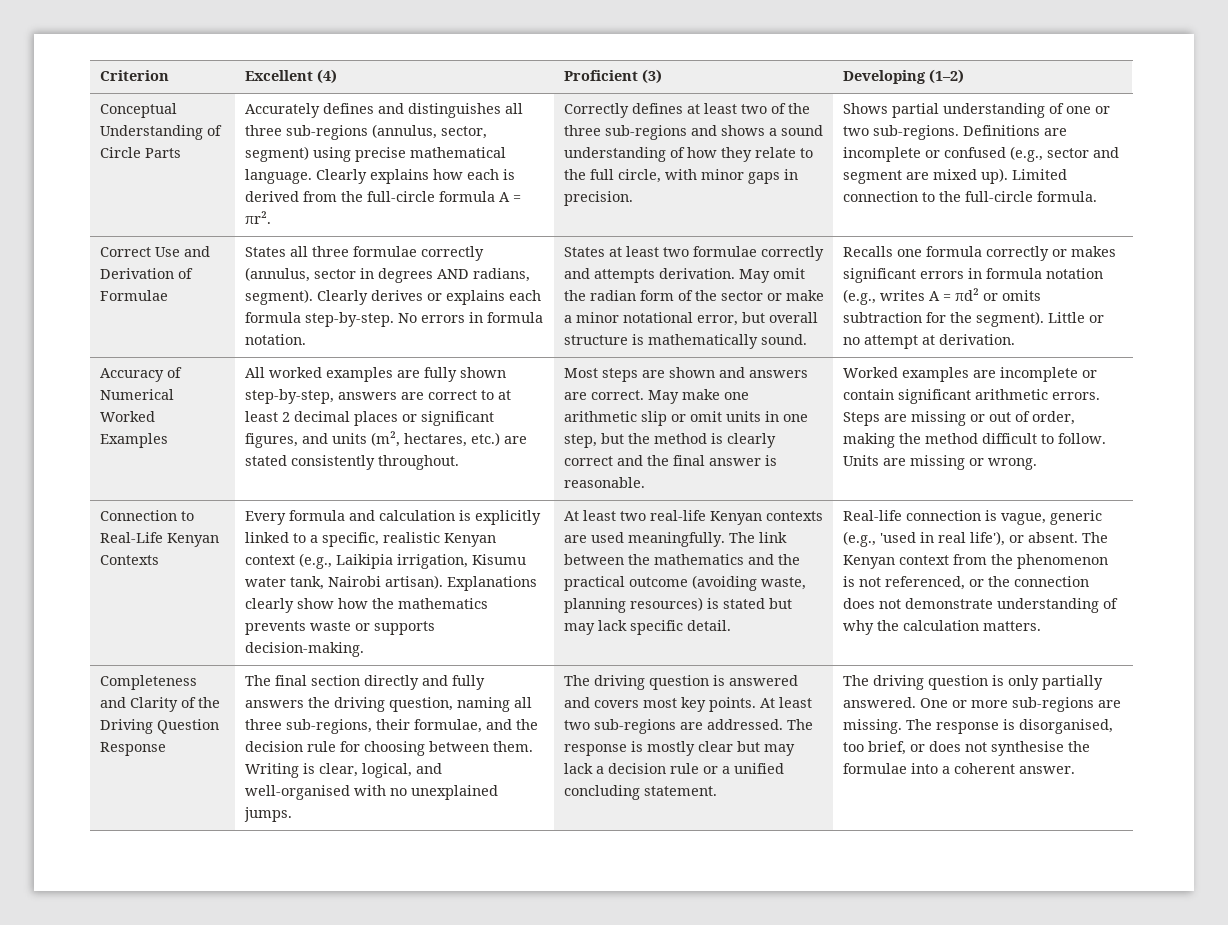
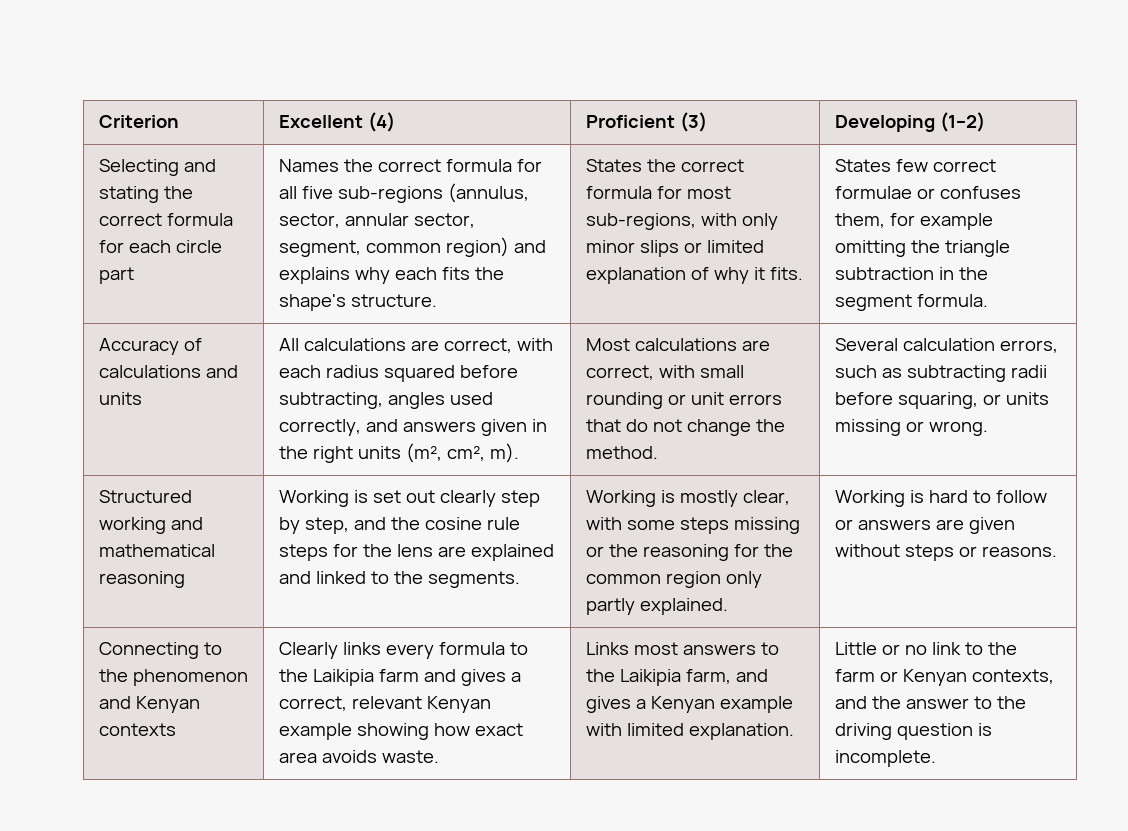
- Conceptual Understanding of Circle Parts | Accurately defines and distinguishes all three sub-regions (annulus, sector, segment) using precise mathematical language. Clearly explains how each is derived from the full-circle formula A = πr². | Correctly defines at least two of the three sub-regions and shows a sound understanding of how they relate to the full circle, with minor gaps in precision. | Shows partial understanding of one or two sub-regions. Definitions are incomplete or confused (e.g., sector and segment are mixed up). Limited connection to the full-circle formula.
- Correct Use and Derivation of Formulae | States all three formulae correctly (annulus, sector in degrees AND radians, segment). Clearly derives or explains each formula step-by-step. No errors in formula notation. | States at least two formulae correctly and attempts derivation. May omit the radian form of the sector or make a minor notational error, but overall structure is mathematically sound. | Recalls one formula correctly or makes significant errors in formula notation (e.g., writes A = πd² or omits subtraction for the segment). Little or no attempt at derivation.
- Accuracy of Numerical Worked Examples | All worked examples are fully shown step-by-step, answers are correct to at least 2 decimal places or significant figures, and units (m², hectares, etc.) are stated consistently throughout. | Most steps are shown and answers are correct. May make one arithmetic slip or omit units in one step, but the method is clearly correct and the final answer is reasonable. | Worked examples are incomplete or contain significant arithmetic errors. Steps are missing or out of order, making the method difficult to follow. Units are missing or wrong.
- Connection to Real-Life Kenyan Contexts | Every formula and calculation is explicitly linked to a specific, realistic Kenyan context (e.g., Laikipia irrigation, Kisumu water tank, Nairobi artisan). Explanations clearly show how the mathematics prevents waste or supports decision-making. | At least two real-life Kenyan contexts are used meaningfully. The link between the mathematics and the practical outcome (avoiding waste, planning resources) is stated but may lack specific detail. | Real-life connection is vague, generic (e.g., 'used in real life'), or absent. The Kenyan context from the phenomenon is not referenced, or the connection does not demonstrate understanding of why the calculation matters.
- Completeness and Clarity of the Driving Question Response | The final section directly and fully answers the driving question, naming all three sub-regions, their formulae, and the decision rule for choosing between them. Writing is clear, logical, and well-organised with no unexplained jumps. | The driving question is answered and covers most key points. At least two sub-regions are addressed. The response is mostly clear but may lack a decision rule or a unified concluding statement. | The driving question is only partially answered. One or more sub-regions are missing. The response is disorganised, too brief, or does not synthesise the formulae into a coherent answer.
+ Selecting and stating the correct formula for each circle part | Names the correct formula for all five sub-regions (annulus, sector, annular sector, segment, common region) and explains why each fits the shape's structure. | States the correct formula for most sub-regions, with only minor slips or limited explanation of why it fits. | States few correct formulae or confuses them, for example omitting the triangle subtraction in the segment formula.
+ Accuracy of calculations and units | All calculations are correct, with each radius squared before subtracting, angles used correctly, and answers given in the right units (m², cm², m). | Most calculations are correct, with small rounding or unit errors that do not change the method. | Several calculation errors, such as subtracting radii before squaring, or units missing or wrong.
+ Structured working and mathematical reasoning | Working is set out clearly step by step, and the cosine rule steps for the lens are explained and linked to the segments. | Working is mostly clear, with some steps missing or the reasoning for the common region only partly explained. | Working is hard to follow or answers are given without steps or reasons.
+ Connecting to the phenomenon and Kenyan contexts | Clearly links every formula to the Laikipia farm and gives a correct, relevant Kenyan example showing how exact area avoids waste. | Links most answers to the Laikipia farm, and gives a Kenyan example with limited explanation. | Little or no link to the farm or Kenyan contexts, and the answer to the driving question is incomplete.

